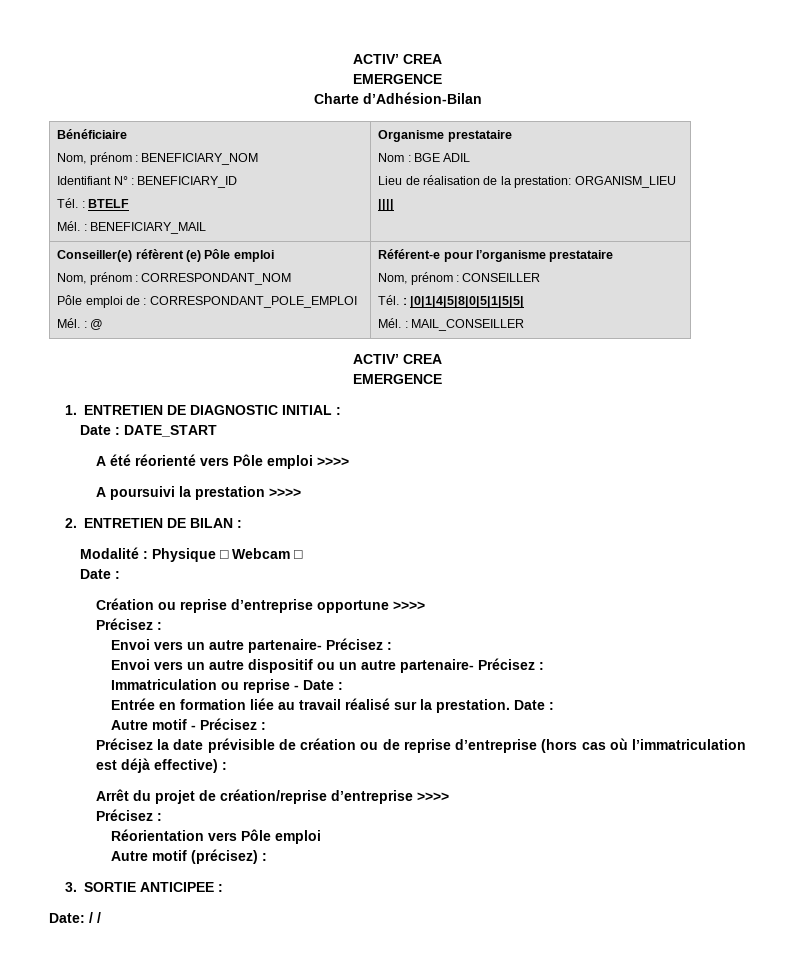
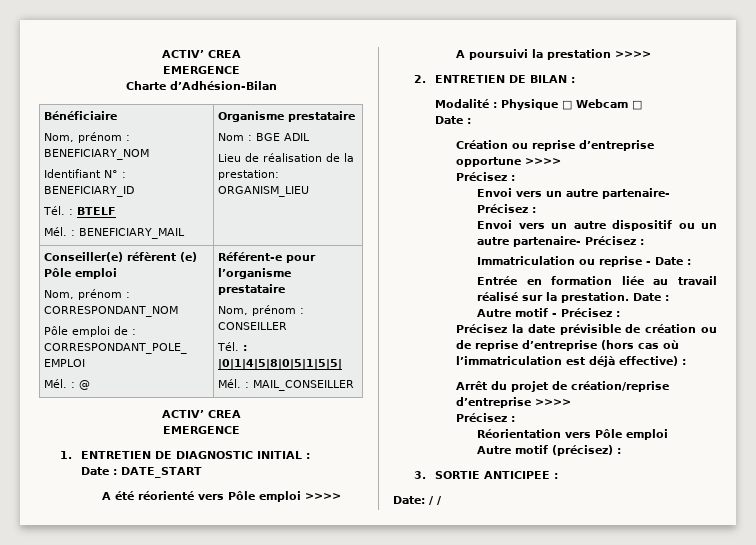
  Bénéficiaire
  Nom, prénom : BENEFICIARY_NOM
  Identifiant N° : BENEFICIARY_ID
  Tél. : BTELF
  Mél. : BENEFICIARY_MAIL | Organisme prestataire
  Nom : BGE ADIL
  Lieu de réalisation de la prestation: ORGANISM_LIEU
- ||||

